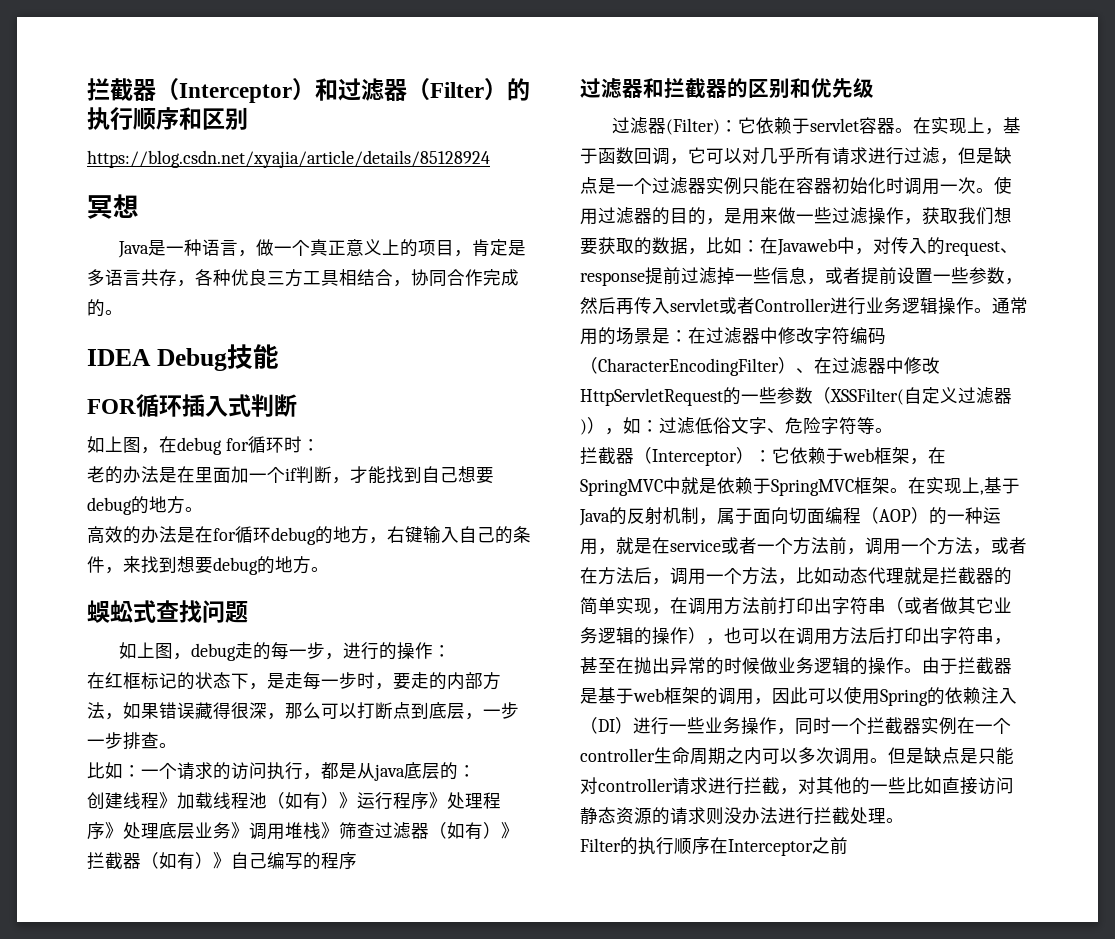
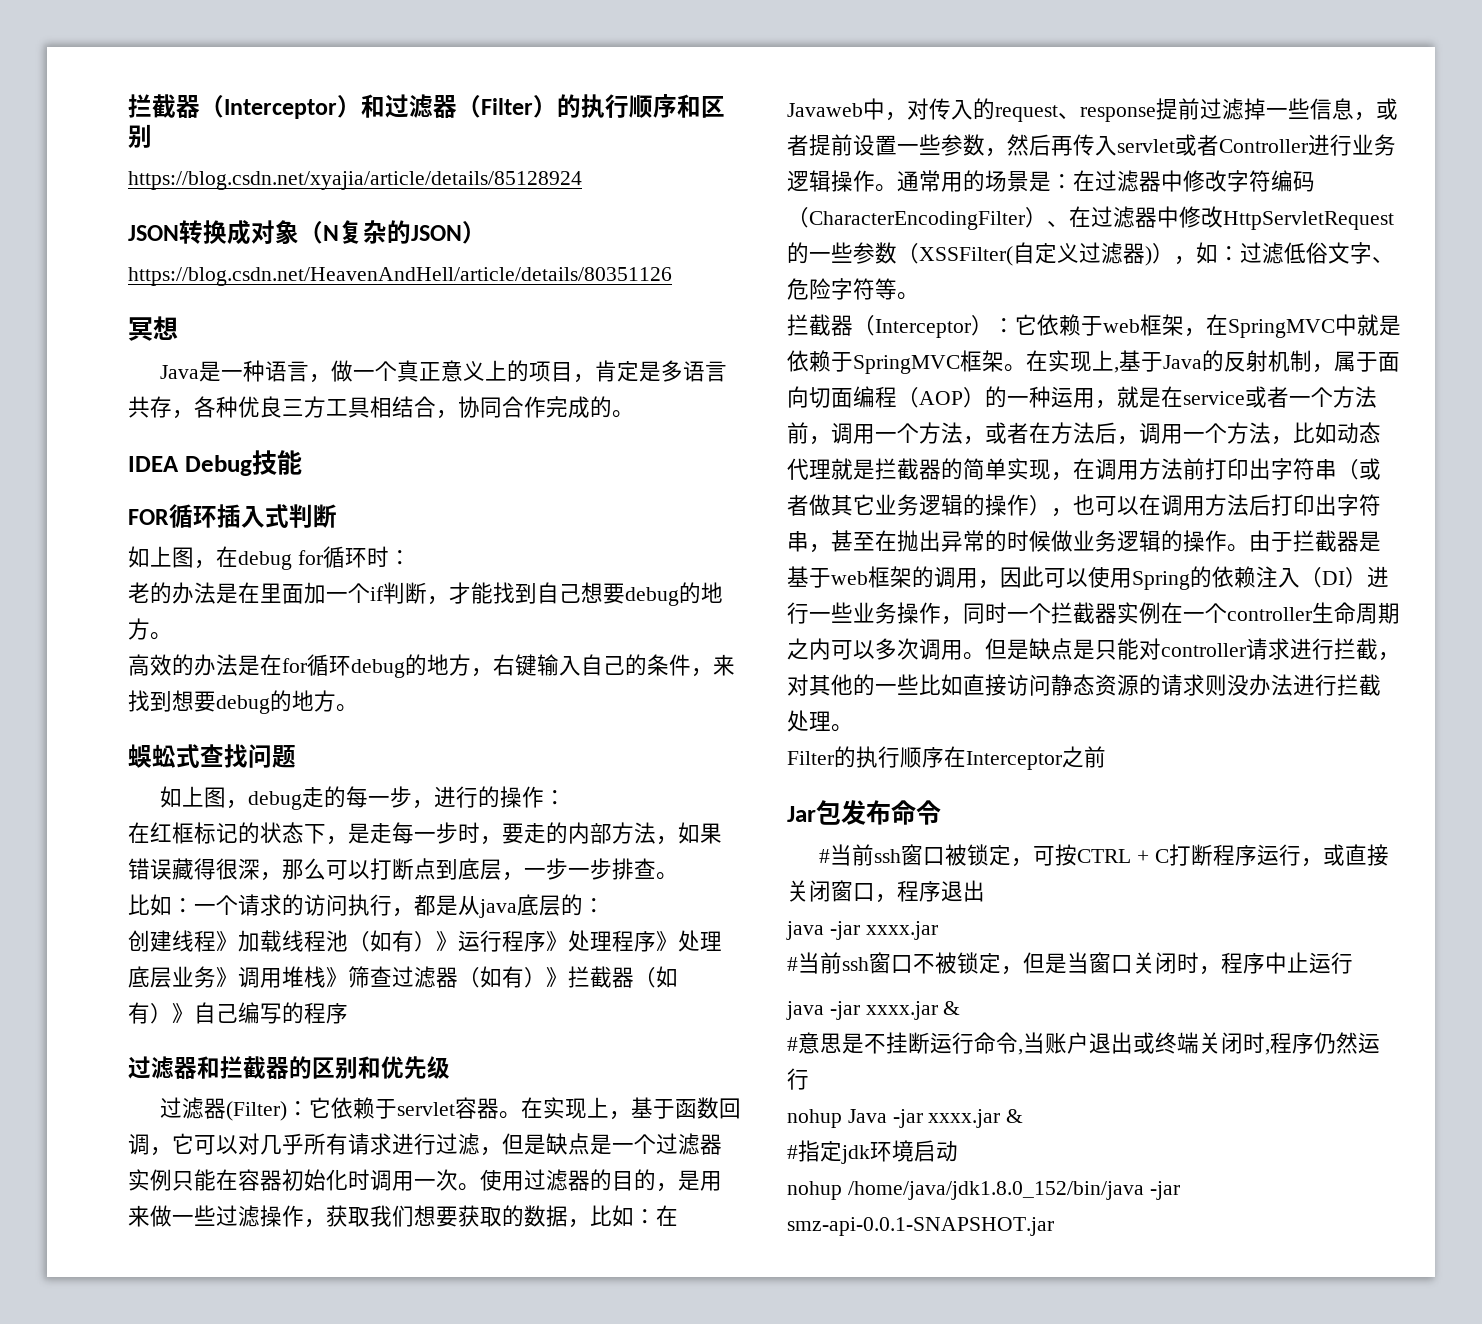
+ JSON转换成对象（N复杂的JSON）
+ https://blog.csdn.net/HeavenAndHell/article/details/80351126
+ Jar包发布命令
+ #当前ssh窗口被锁定，可按CTRL + C打断程序运行，或直接关闭窗口，程序退出
+ java -jar xxxx.jar
+ #当前ssh窗口不被锁定，但是当窗口关闭时，程序中止运行
+ java -jar xxxx.jar &
+ #意思是不挂断运行命令,当账户退出或终端关闭时,程序仍然运行
+ nohup Java -jar xxxx.jar &
+ #指定jdk环境启动
+ nohup /home/java/jdk1.8.0_152/bin/java -jar smz-api-0.0.1-SNAPSHOT.jar

